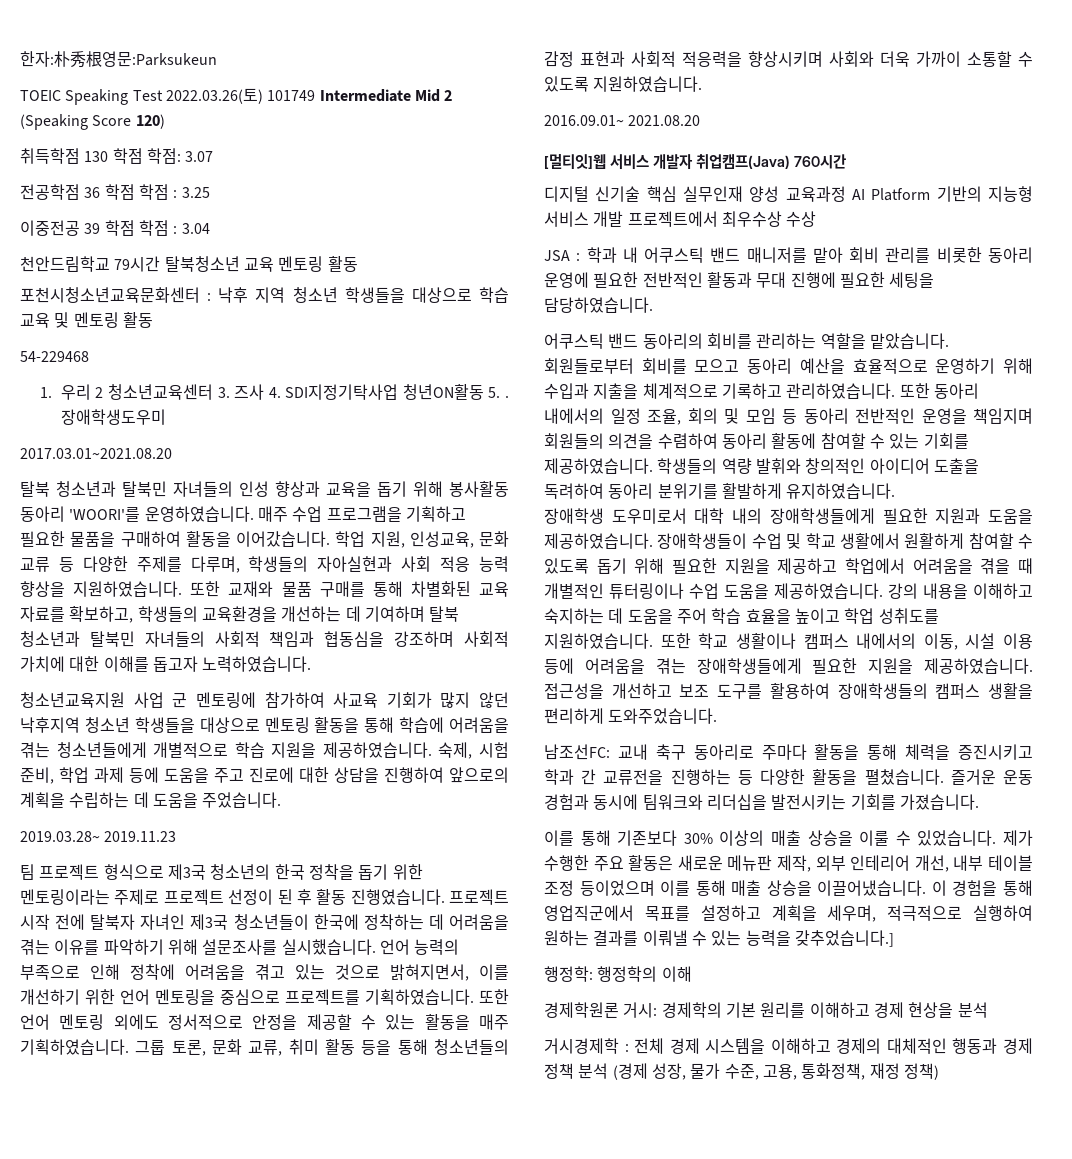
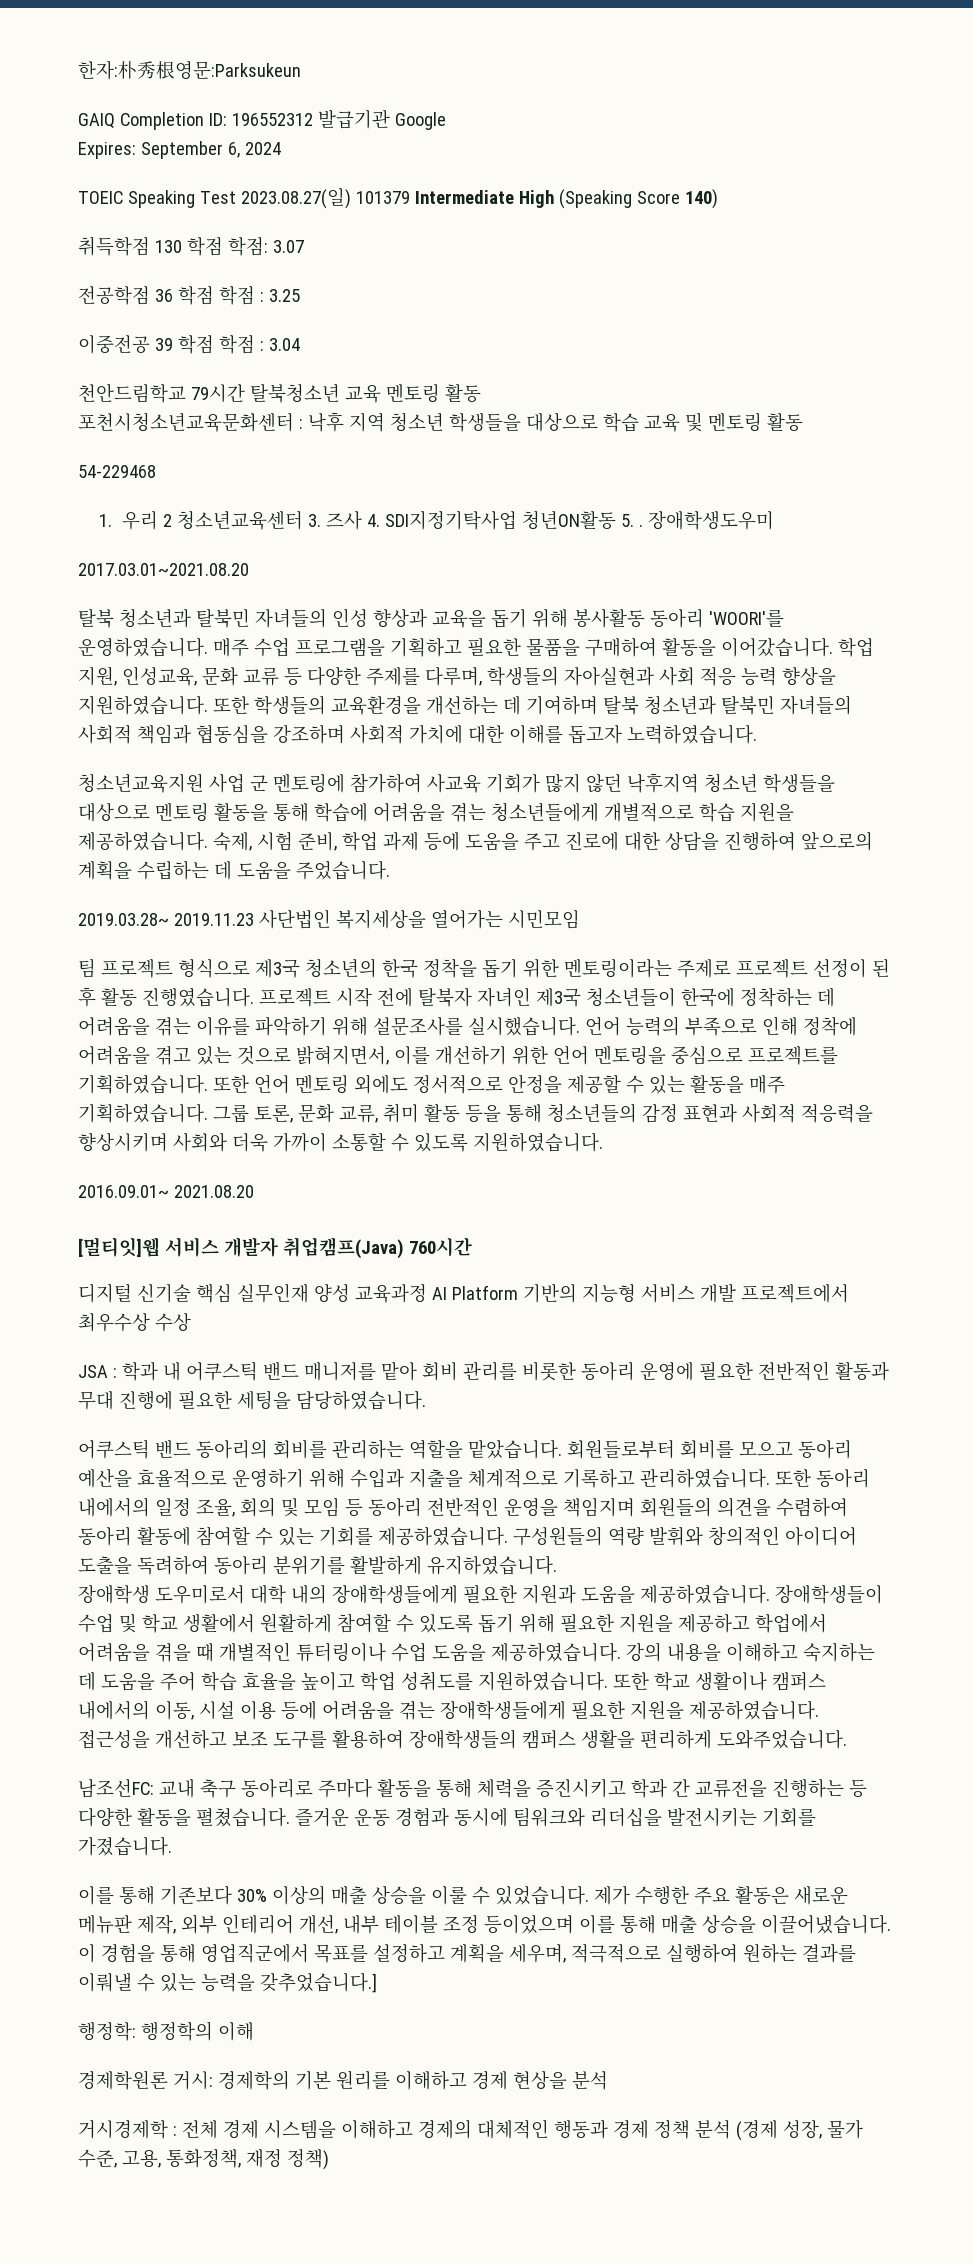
- TOEIC Speaking Test 2022.03.26(토) 101749 Intermediate Mid 2 (Speaking Score 120)
+ GAIQ Completion ID: 196552312 발급기관 Google
+ Expires: September 6, 2024
+ TOEIC Speaking Test 2023.08.27(일) 101379 Intermediate High (Speaking Score 140)
- 또한 교재와 물품 구매를 통해 차별화된 교육 자료를 확보하고, 학생들의 교육환경을 개선하는 데 기여하며 탈북 청소년과 탈북민 자녀들의 사회적 책임과 협동심을 강조하며 사회적 가치에 대한 이해를 돕고자 노력하였습니다.
+ 또한 학생들의 교육환경을 개선하는 데 기여하며 탈북 청소년과 탈북민 자녀들의 사회적 책임과 협동심을 강조하며 사회적 가치에 대한 이해를 돕고자 노력하였습니다.
- 2019.03.28~ 2019.11.23
+ 2019.03.28~ 2019.11.23 사단법인 복지세상을 열어가는 시민모임
- 학생들의 역량 발휘와 창의적인 아이디어 도출을 독려하여 동아리 분위기를 활발하게 유지하였습니다.
+ 구성원들의 역량 발휘와 창의적인 아이디어 도출을 독려하여 동아리 분위기를 활발하게 유지하였습니다.

